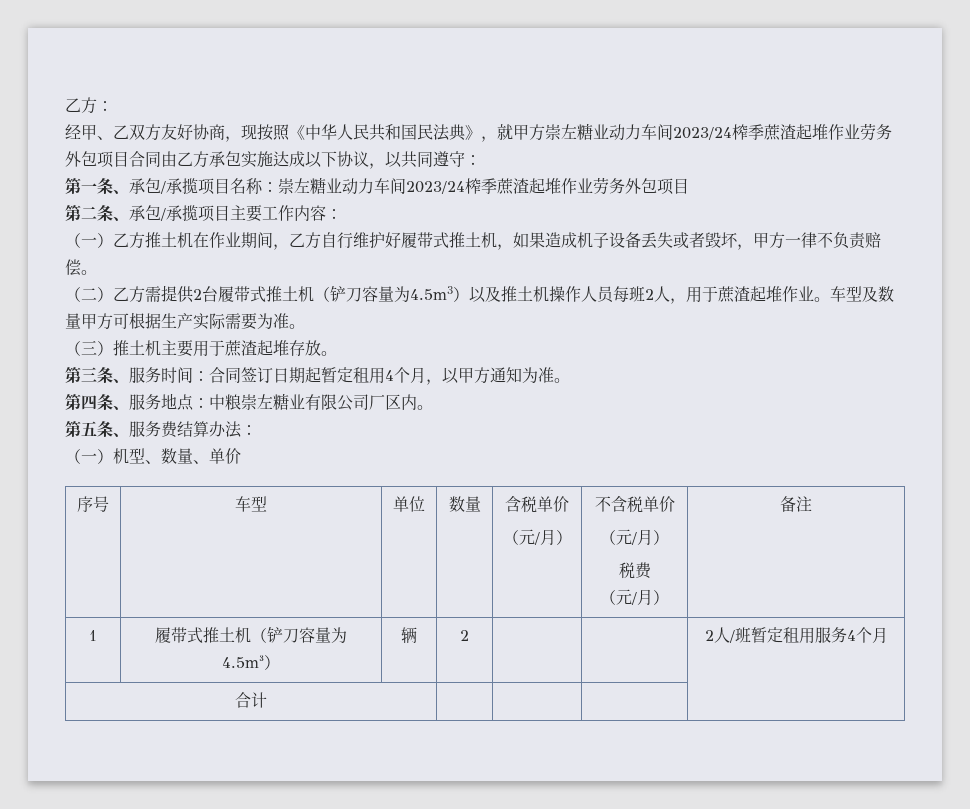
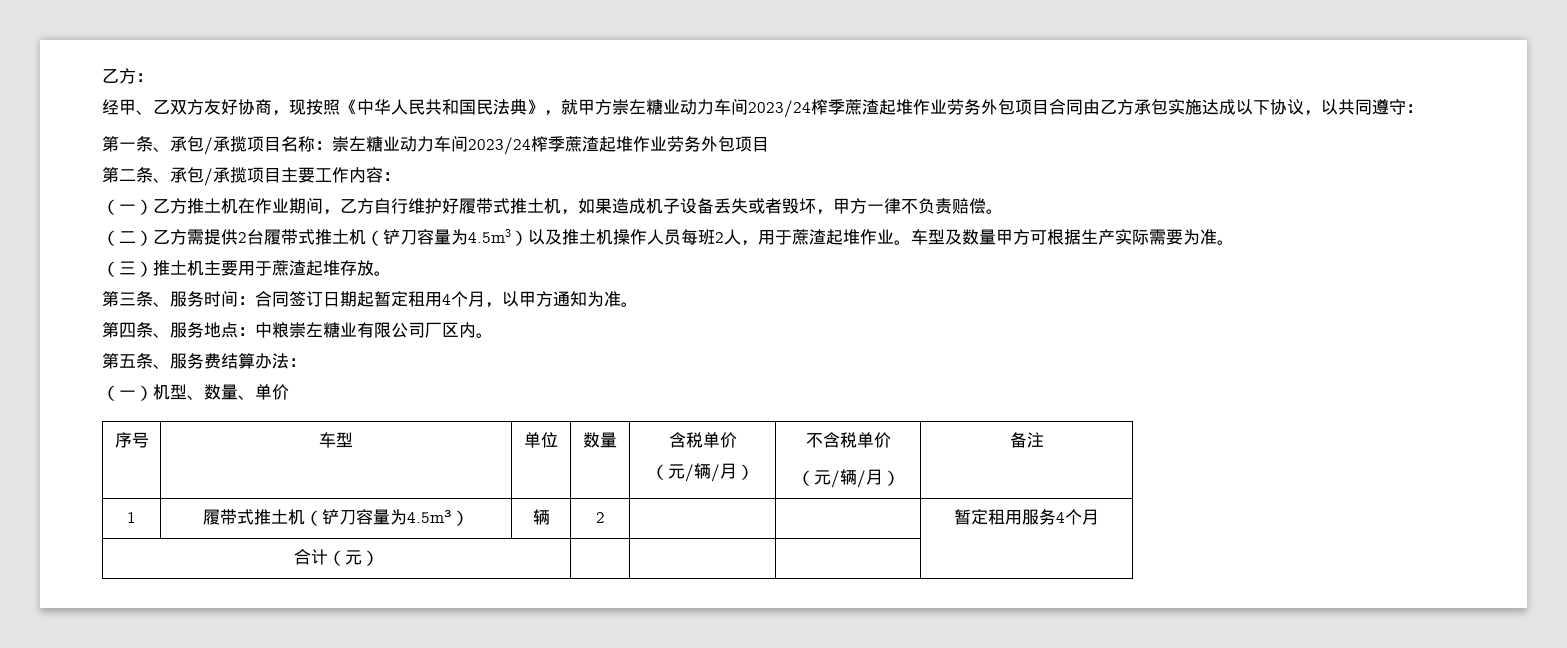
  序号 | 车型 | 单位 | 数量 | 含税单价
- （元/月） | 不含税单价
- （元/月）
- 税费
- （元/月） | 备注
+ （元/辆/月） | 不含税单价
+ （元/辆/月） | 备注
- 1 | 履带式推土机（铲刀容量为4.5m³） | 辆 | 2 | | | 2人/班暂定租用服务4个月
+ 1 | 履带式推土机（铲刀容量为4.5m³） | 辆 | 2 | | | 暂定租用服务4个月
- 合计 | | | |
+ 合计（元） | | | |

